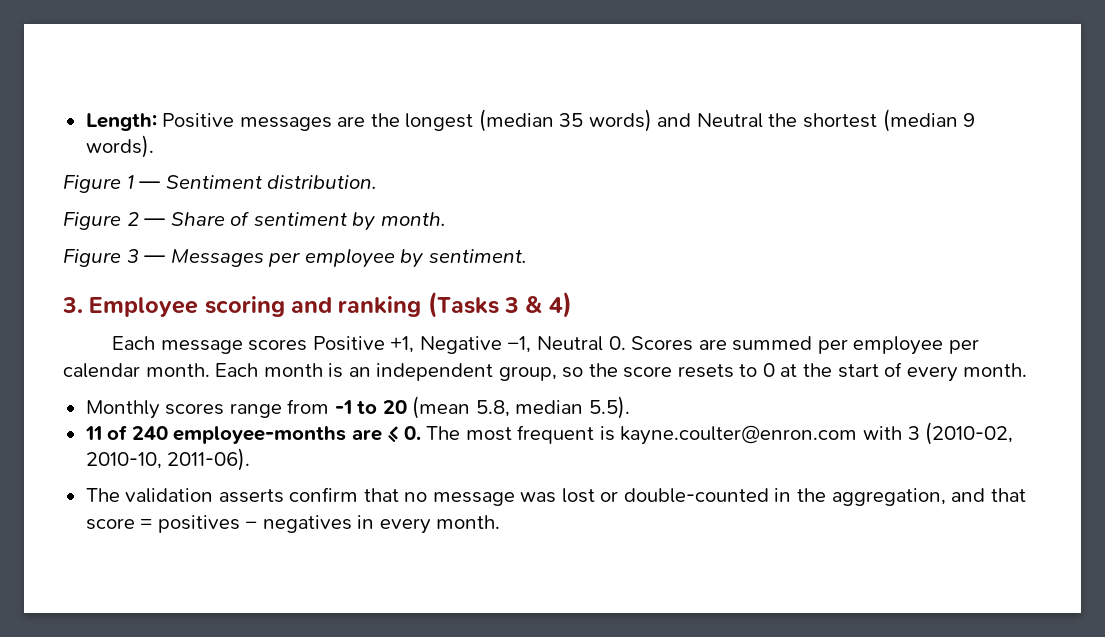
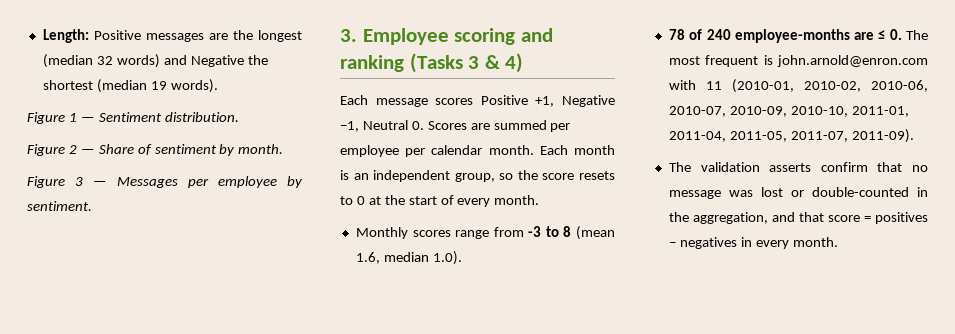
- Length: Positive messages are the longest (median 35 words) and Neutral the shortest (median 9 words).
+ Length: Positive messages are the longest (median 32 words) and Negative the shortest (median 19 words).
- Monthly scores range from -1 to 20 (mean 5.8, median 5.5).
- 11 of 240 employee-months are ≤ 0. The most frequent is kayne.coulter@enron.com with 3 (2010-02, 2010-10, 2011-06).
+ Monthly scores range from -3 to 8 (mean 1.6, median 1.0).
+ 78 of 240 employee-months are ≤ 0. The most frequent is john.arnold@enron.com with 11 (2010-01, 2010-02, 2010-06, 2010-07, 2010-09, 2010-10, 2011-01, 2011-04, 2011-05, 2011-07, 2011-09).

